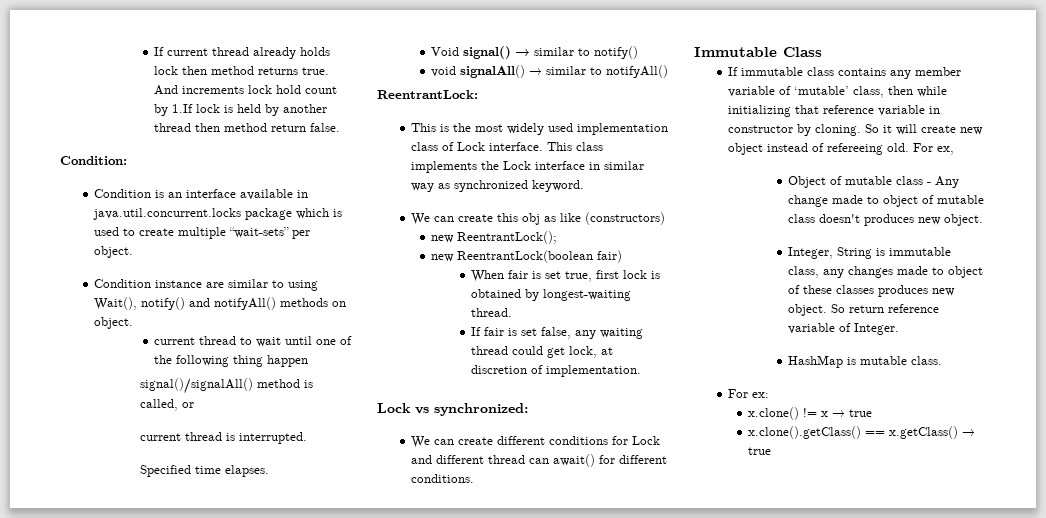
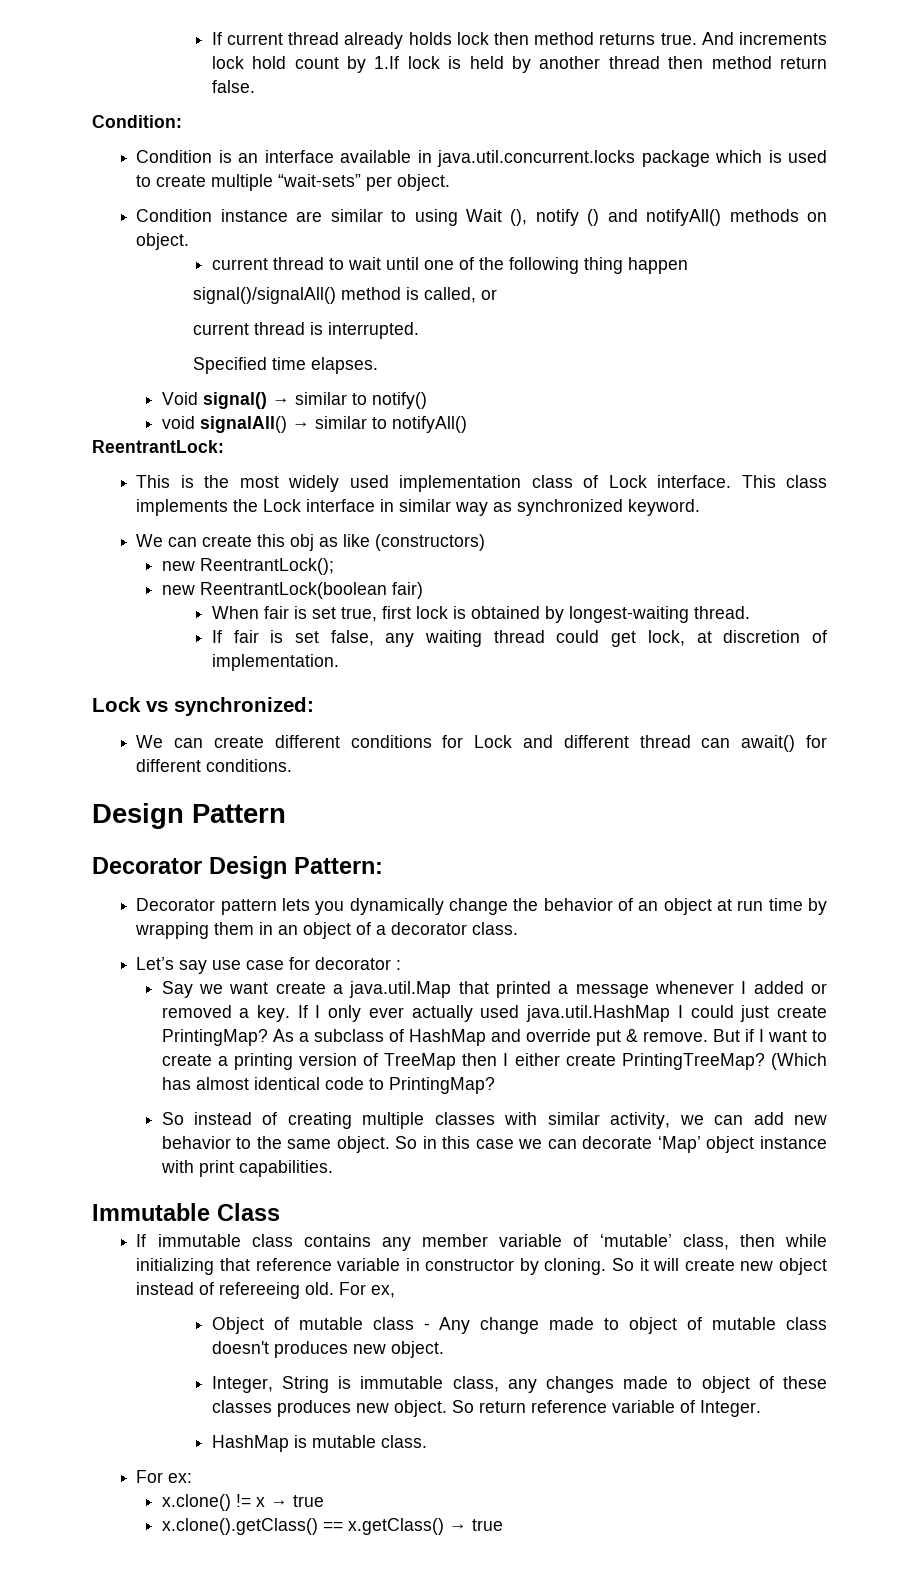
- Condition instance are similar to using Wait(), notify() and notifyAll() methods on object.
+ Condition instance are similar to using Wait (), notify () and notifyAll() methods on object.
+ Design Pattern
+ Decorator Design Pattern:
+ Decorator pattern lets you dynamically change the behavior of an object at run time by wrapping them in an object of a decorator class.
+ Let’s say use case for decorator :
+ Say we want create a java.util.Map that printed a message whenever I added or removed a key. If I only ever actually used java.util.HashMap I could just create PrintingMap? As a subclass of HashMap and override put & remove. But if I want to create a printing version of TreeMap then I either create PrintingTreeMap? (Which has almost identical code to PrintingMap?
+ So instead of creating multiple classes with similar activity, we can add new behavior to the same object. So in this case we can decorate ‘Map’ object instance with print capabilities.

